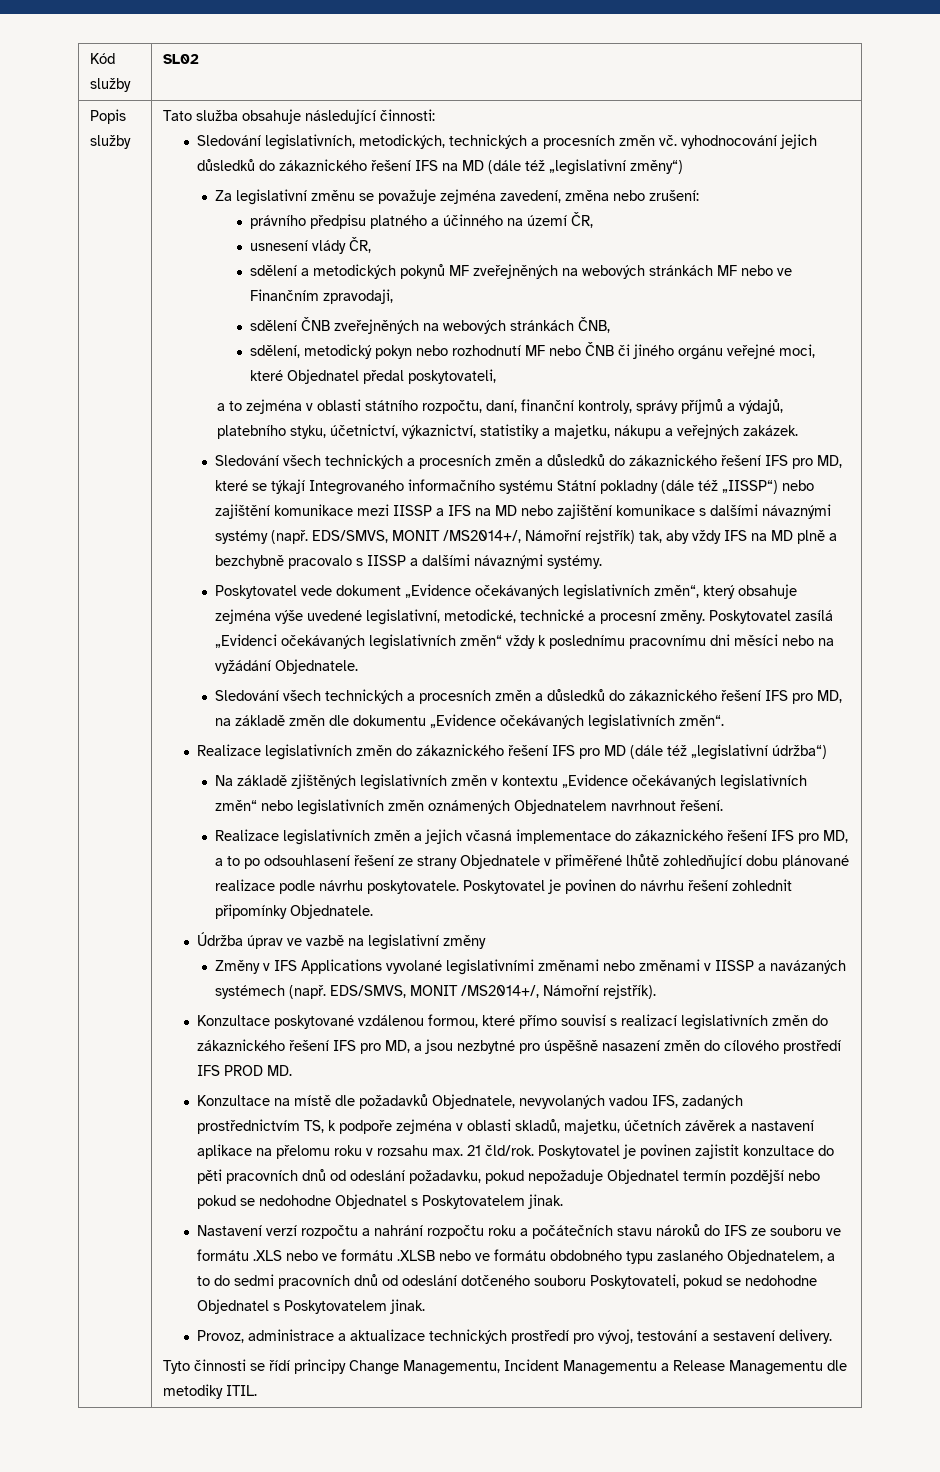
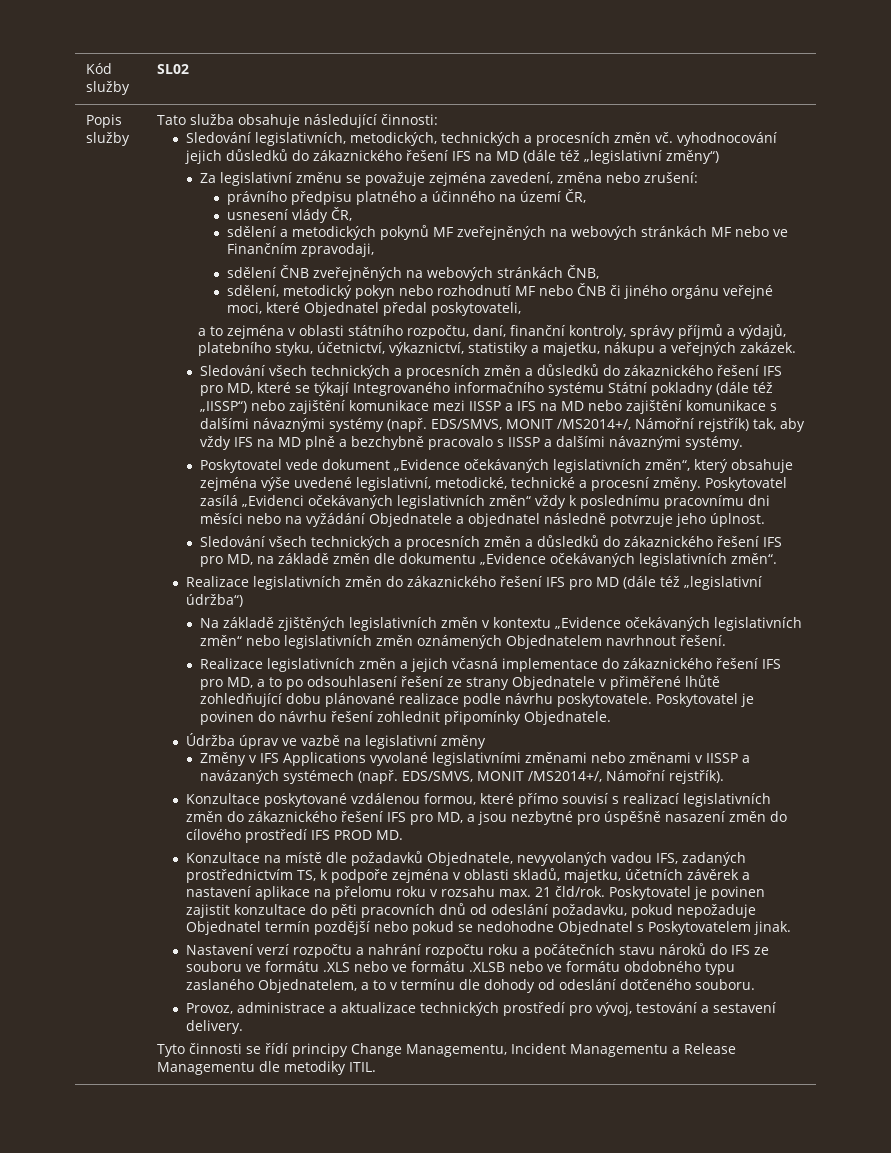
- Poskytovatel zasílá „Evidenci očekávaných legislativních změn“ vždy k poslednímu pracovnímu dni měsíci nebo na vyžádání Objednatele.
+ Poskytovatel zasílá „Evidenci očekávaných legislativních změn“ vždy k poslednímu pracovnímu dni měsíci nebo na vyžádání Objednatele a objednatel následně potvrzuje jeho úplnost.
- Nastavení verzí rozpočtu a nahrání rozpočtu roku a počátečních stavu nároků do IFS ze souboru ve formátu .XLS nebo ve formátu .XLSB nebo ve formátu obdobného typu zaslaného Objednatelem, a to do sedmi pracovních dnů od odeslání dotčeného souboru Poskytovateli, pokud se nedohodne Objednatel s Poskytovatelem jinak.
+ Nastavení verzí rozpočtu a nahrání rozpočtu roku a počátečních stavu nároků do IFS ze souboru ve formátu .XLS nebo ve formátu .XLSB nebo ve formátu obdobného typu zaslaného Objednatelem, a to v termínu dle dohody od odeslání dotčeného souboru.

